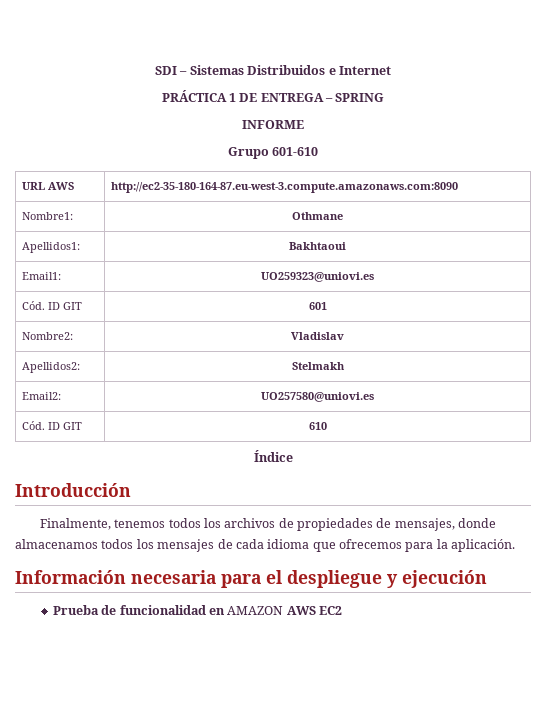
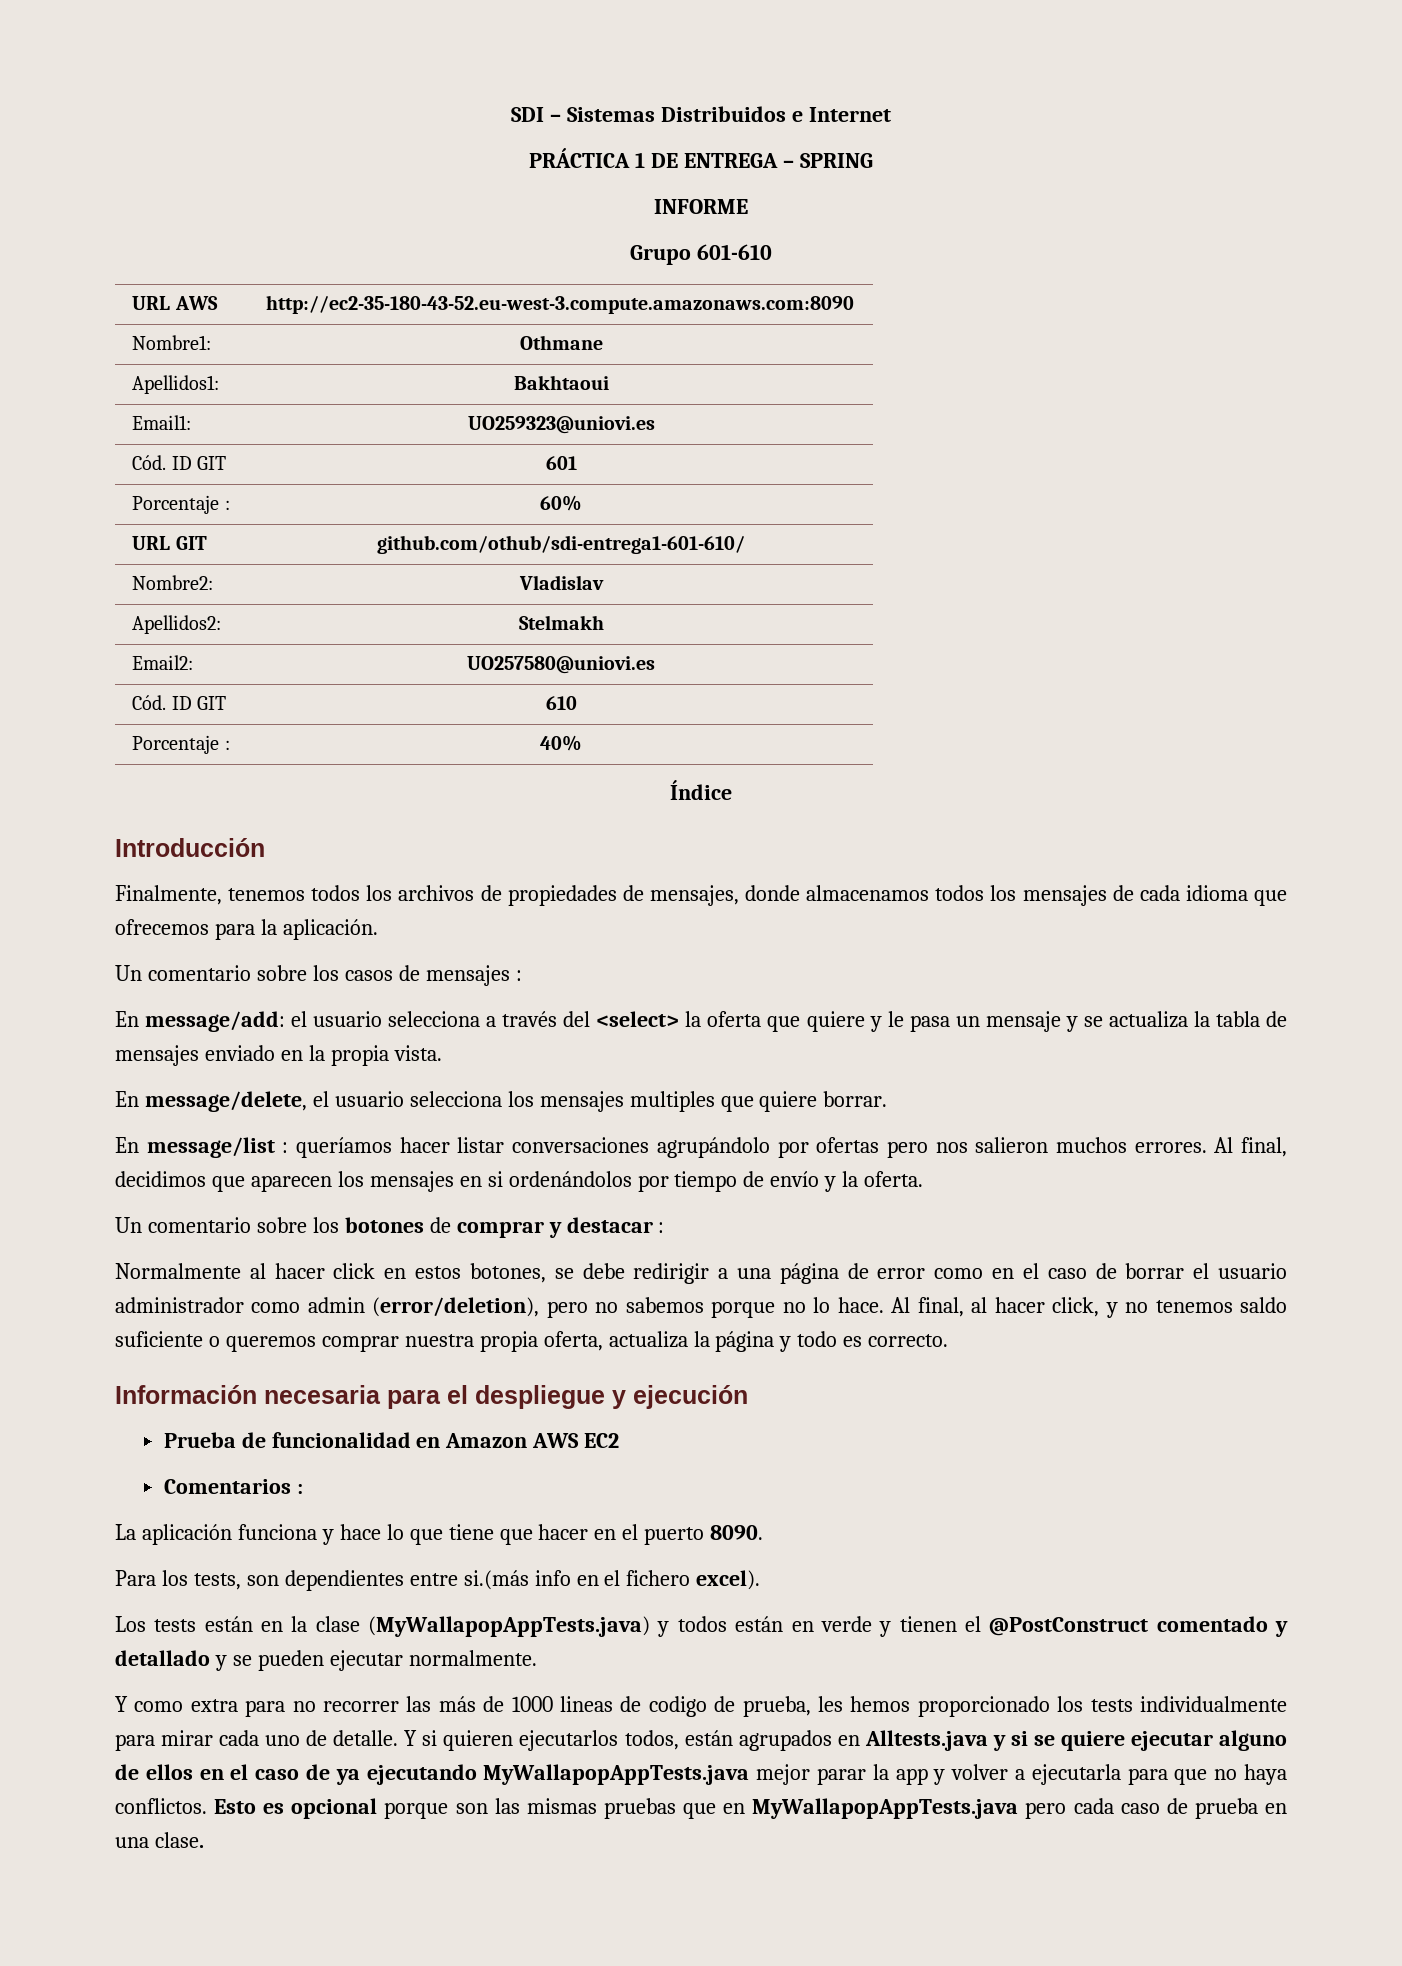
- URL AWS | http://ec2-35-180-164-87.eu-west-3.compute.amazonaws.com:8090
+ URL AWS | http://ec2-35-180-43-52.eu-west-3.compute.amazonaws.com:8090
+ Porcentaje : | 60%
+ URL GIT | github.com/othub/sdi-entrega1-601-610/
+ Porcentaje : | 40%
+ Un comentario sobre los casos de mensajes :
+ En message/add: el usuario selecciona a través del <select> la oferta que quiere y le pasa un mensaje y se actualiza la tabla de mensajes enviado en la propia vista.
+ En message/delete, el usuario selecciona los mensajes multiples que quiere borrar.
+ En message/list : queríamos hacer listar conversaciones agrupándolo por ofertas pero nos salieron muchos errores. Al final, decidimos que aparecen los mensajes en si ordenándolos por tiempo de envío y la oferta.
+ Un comentario sobre los botones de comprar y destacar :
+ Normalmente al hacer click en estos botones, se debe redirigir a una página de error como en el caso de borrar el usuario administrador como admin (error/deletion), pero no sabemos porque no lo hace. Al final, al hacer click, y no tenemos saldo suficiente o queremos comprar nuestra propia oferta, actualiza la página y todo es correcto.
- Prueba de funcionalidad en AMAZON AWS EC2
+ Prueba de funcionalidad en Amazon AWS EC2
+ Comentarios :
+ La aplicación funciona y hace lo que tiene que hacer en el puerto 8090.
+ Para los tests, son dependientes entre si.(más info en el fichero excel).
+ Los tests están en la clase (MyWallapopAppTests.java) y todos están en verde y tienen el @PostConstruct comentado y detallado y se pueden ejecutar normalmente.
+ Y como extra para no recorrer las más de 1000 lineas de codigo de prueba, les hemos proporcionado los tests individualmente para mirar cada uno de detalle. Y si quieren ejecutarlos todos, están agrupados en Alltests.java y si se quiere ejecutar alguno de ellos en el caso de ya ejecutando MyWallapopAppTests.java mejor parar la app y volver a ejecutarla para que no haya conflictos. Esto es opcional porque son las mismas pruebas que en MyWallapopAppTests.java pero cada caso de prueba en una clase.

